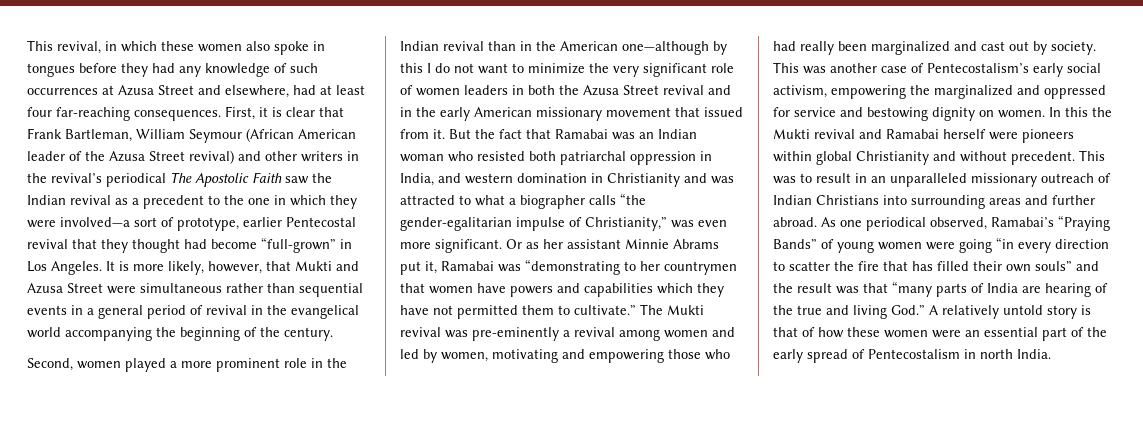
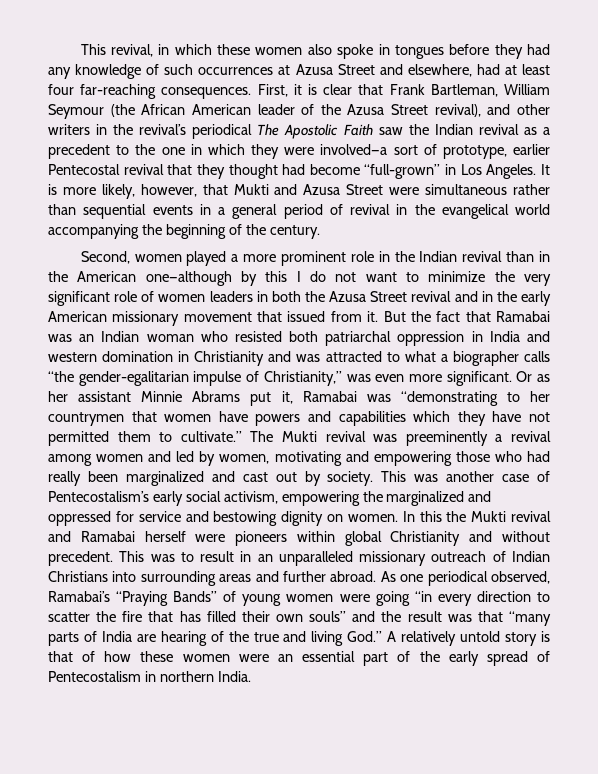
- First, it is clear that Frank Bartleman, William Seymour (African American leader of the Azusa Street revival) and other writers in the revival’s periodical The Apostolic Faith saw the Indian revival as a precedent to the one in which they were involved—a sort of prototype, earlier Pentecostal revival that they thought had become “full-grown” in Los Angeles.
+ First, it is clear that Frank Bartleman, William Seymour (the African American leader of the Azusa Street revival), and other writers in the revival’s periodical The Apostolic Faith saw the Indian revival as a precedent to the one in which they were involved—a sort of prototype, earlier Pentecostal revival that they thought had become “full-grown” in Los Angeles.
- But the fact that Ramabai was an Indian woman who resisted both patriarchal oppression in India, and western domination in Christianity and was attracted to what a biographer calls “the gender-egalitarian impulse of Christianity,” was even more significant.
+ But the fact that Ramabai was an Indian woman who resisted both patriarchal oppression in India and western domination in Christianity and was attracted to what a biographer calls “the gender-egalitarian impulse of Christianity,” was even more significant.
- The Mukti revival was pre-eminently a revival among women and led by women, motivating and empowering those who had really been marginalized and cast out by society.
+ The Mukti revival was preeminently a revival among women and led by women, motivating and empowering those who had really been marginalized and cast out by society.
- As one periodical observed, Ramabai’s “Praying Bands” of young women were going “in every direction to scatter the fire that has filled their own souls” and the result was that “many parts of India are hearing of the true and living God.” A relatively untold story is that of how these women were an essential part of the early spread of Pentecostalism in north India.
+ As one periodical observed, Ramabai’s “Praying Bands” of young women were going “in every direction to scatter the fire that has filled their own souls” and the result was that “many parts of India are hearing of the true and living God.” A relatively untold story is that of how these women were an essential part of the early spread of Pentecostalism in northern India.

